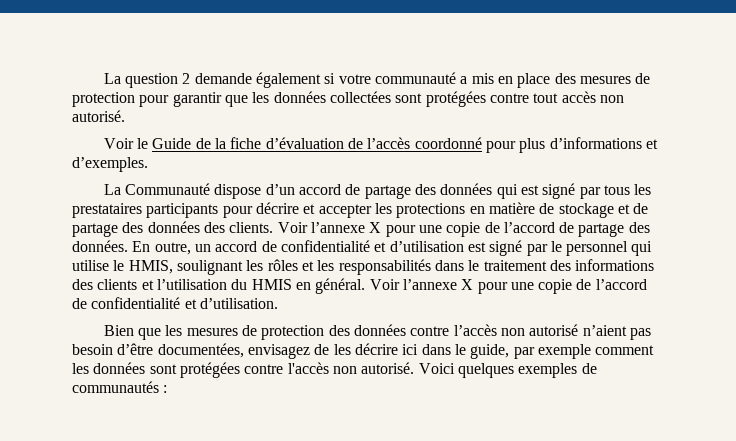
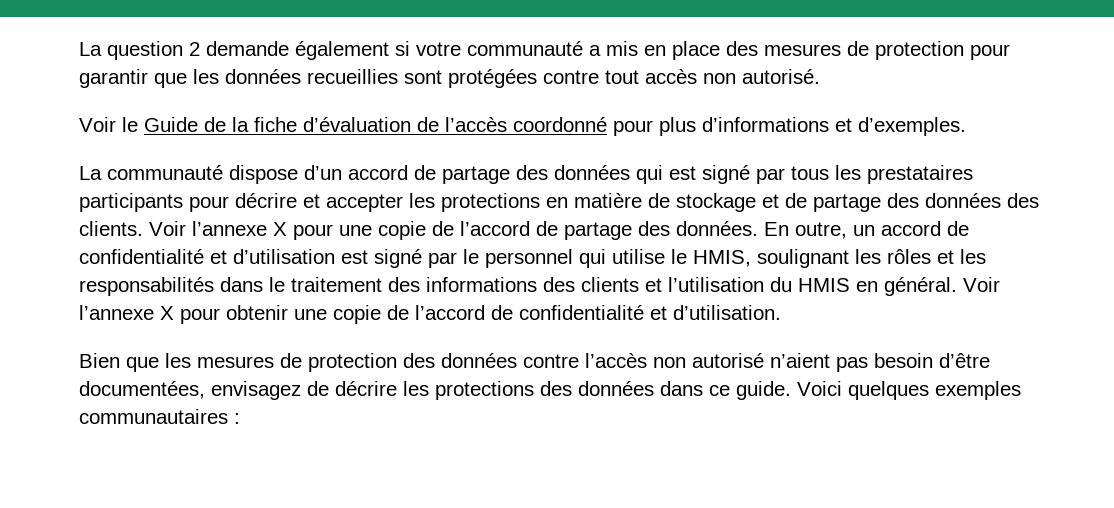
- La question 2 demande également si votre communauté a mis en place des mesures de protection pour garantir que les données collectées sont protégées contre tout accès non autorisé.
+ La question 2 demande également si votre communauté a mis en place des mesures de protection pour garantir que les données recueillies sont protégées contre tout accès non autorisé.
- La Communauté dispose d’un accord de partage des données qui est signé par tous les prestataires participants pour décrire et accepter les protections en matière de stockage et de partage des données des clients.
+ La communauté dispose d’un accord de partage des données qui est signé par tous les prestataires participants pour décrire et accepter les protections en matière de stockage et de partage des données des clients.
- Voir l’annexe X pour une copie de l’accord de confidentialité et d’utilisation.
+ Voir l’annexe X pour obtenir une copie de l’accord de confidentialité et d’utilisation.
- Bien que les mesures de protection des données contre l’accès non autorisé n’aient pas besoin d’être documentées, envisagez de les décrire ici dans le guide, par exemple comment les données sont protégées contre l'accès non autorisé.
+ Bien que les mesures de protection des données contre l’accès non autorisé n’aient pas besoin d’être documentées, envisagez de décrire les protections des données dans ce guide.
- Voici quelques exemples de communautés :
+ Voici quelques exemples communautaires :

